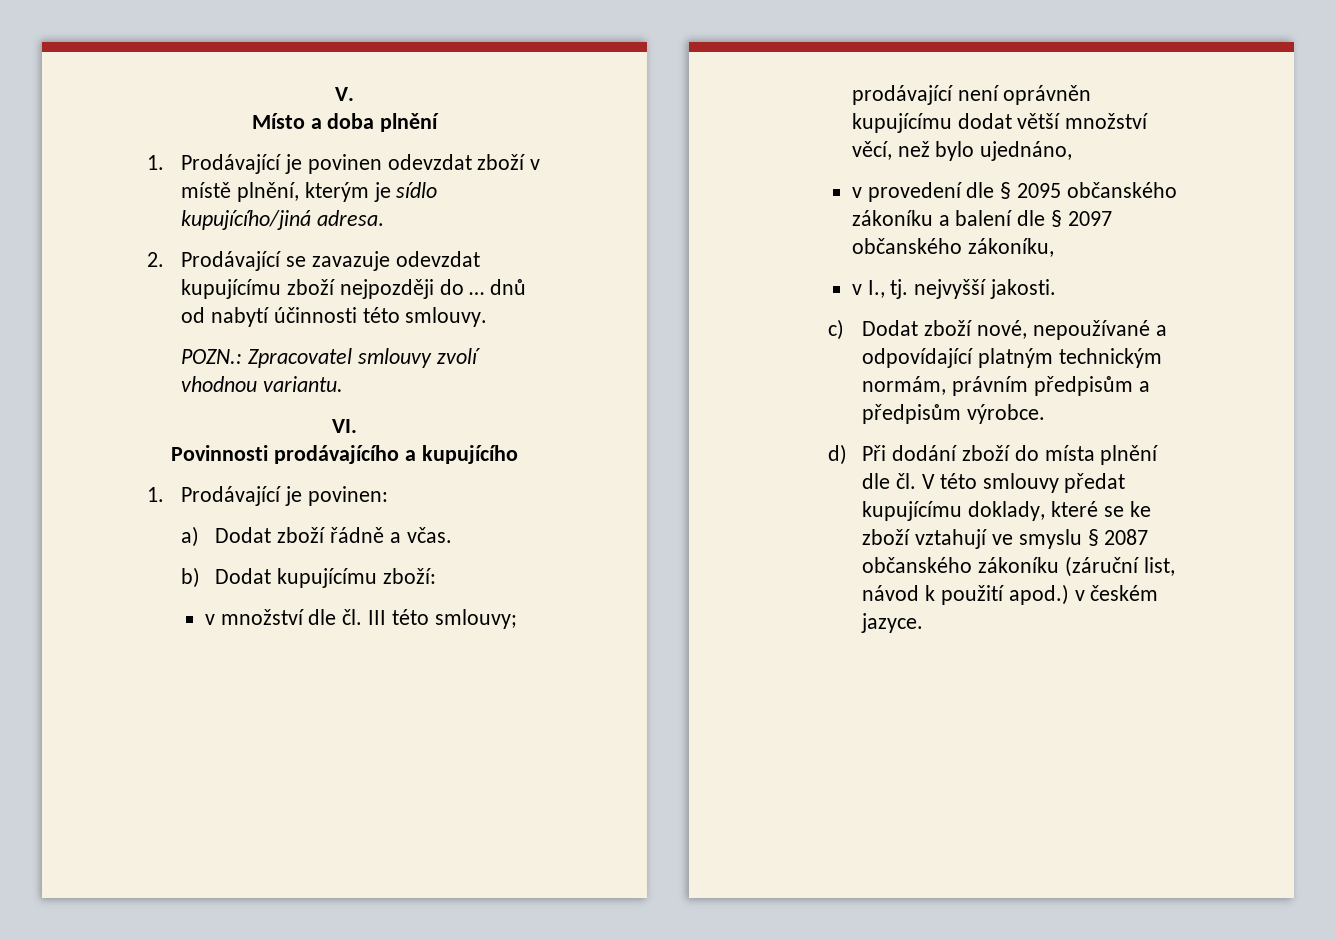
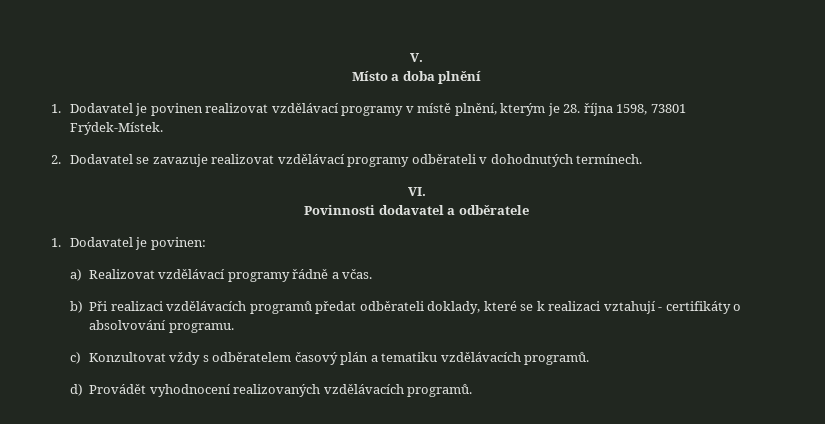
- 1. Prodávající je povinen odevzdat zboží v místě plnění, kterým je sídlo kupujícího/jiná adresa.
+ 1. Dodavatel je povinen realizovat vzdělávací programy v místě plnění, kterým je 28. října 1598, 73801 Frýdek-Místek.
- 2. Prodávající se zavazuje odevzdat kupujícímu zboží nejpozději do … dnů od nabytí účinnosti této smlouvy.
- POZN.: Zpracovatel smlouvy zvolí vhodnou variantu.
+ 2. Dodavatel se zavazuje realizovat vzdělávací programy odběrateli v dohodnutých termínech.
- Povinnosti prodávajícího a kupujícího
- 1. Prodávající je povinen:
+ Povinnosti dodavatel a odběratele
+ 1. Dodavatel je povinen:
- a) Dodat zboží řádně a včas.
+ a) Realizovat vzdělávací programy řádně a včas.
- b) Dodat kupujícímu zboží:
- v množství dle čl. III této smlouvy; prodávající není oprávněn kupujícímu dodat větší množství věcí, než bylo ujednáno,
- v provedení dle § 2095 občanského zákoníku a balení dle § 2097 občanského zákoníku,
- v I., tj. nejvyšší jakosti.
- c) Dodat zboží nové, nepoužívané a odpovídající platným technickým normám, právním předpisům a předpisům výrobce.
- d) Při dodání zboží do místa plnění dle čl. V této smlouvy předat kupujícímu doklady, které se ke zboží vztahují ve smyslu § 2087 občanského zákoníku (záruční list, návod k použití apod.) v českém jazyce.
+ b) Při realizaci vzdělávacích programů předat odběrateli doklady, které se k realizaci vztahují - certifikáty o absolvování programu.
+ c) Konzultovat vždy s odběratelem časový plán a tematiku vzdělávacích programů.
+ d) Provádět vyhodnocení realizovaných vzdělávacích programů.

